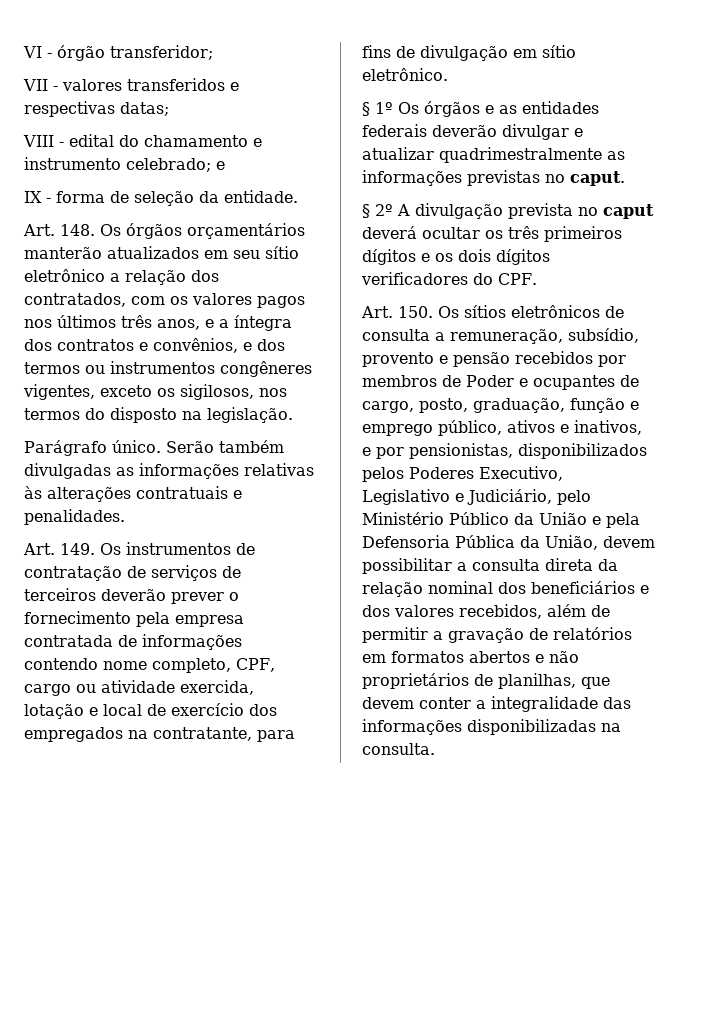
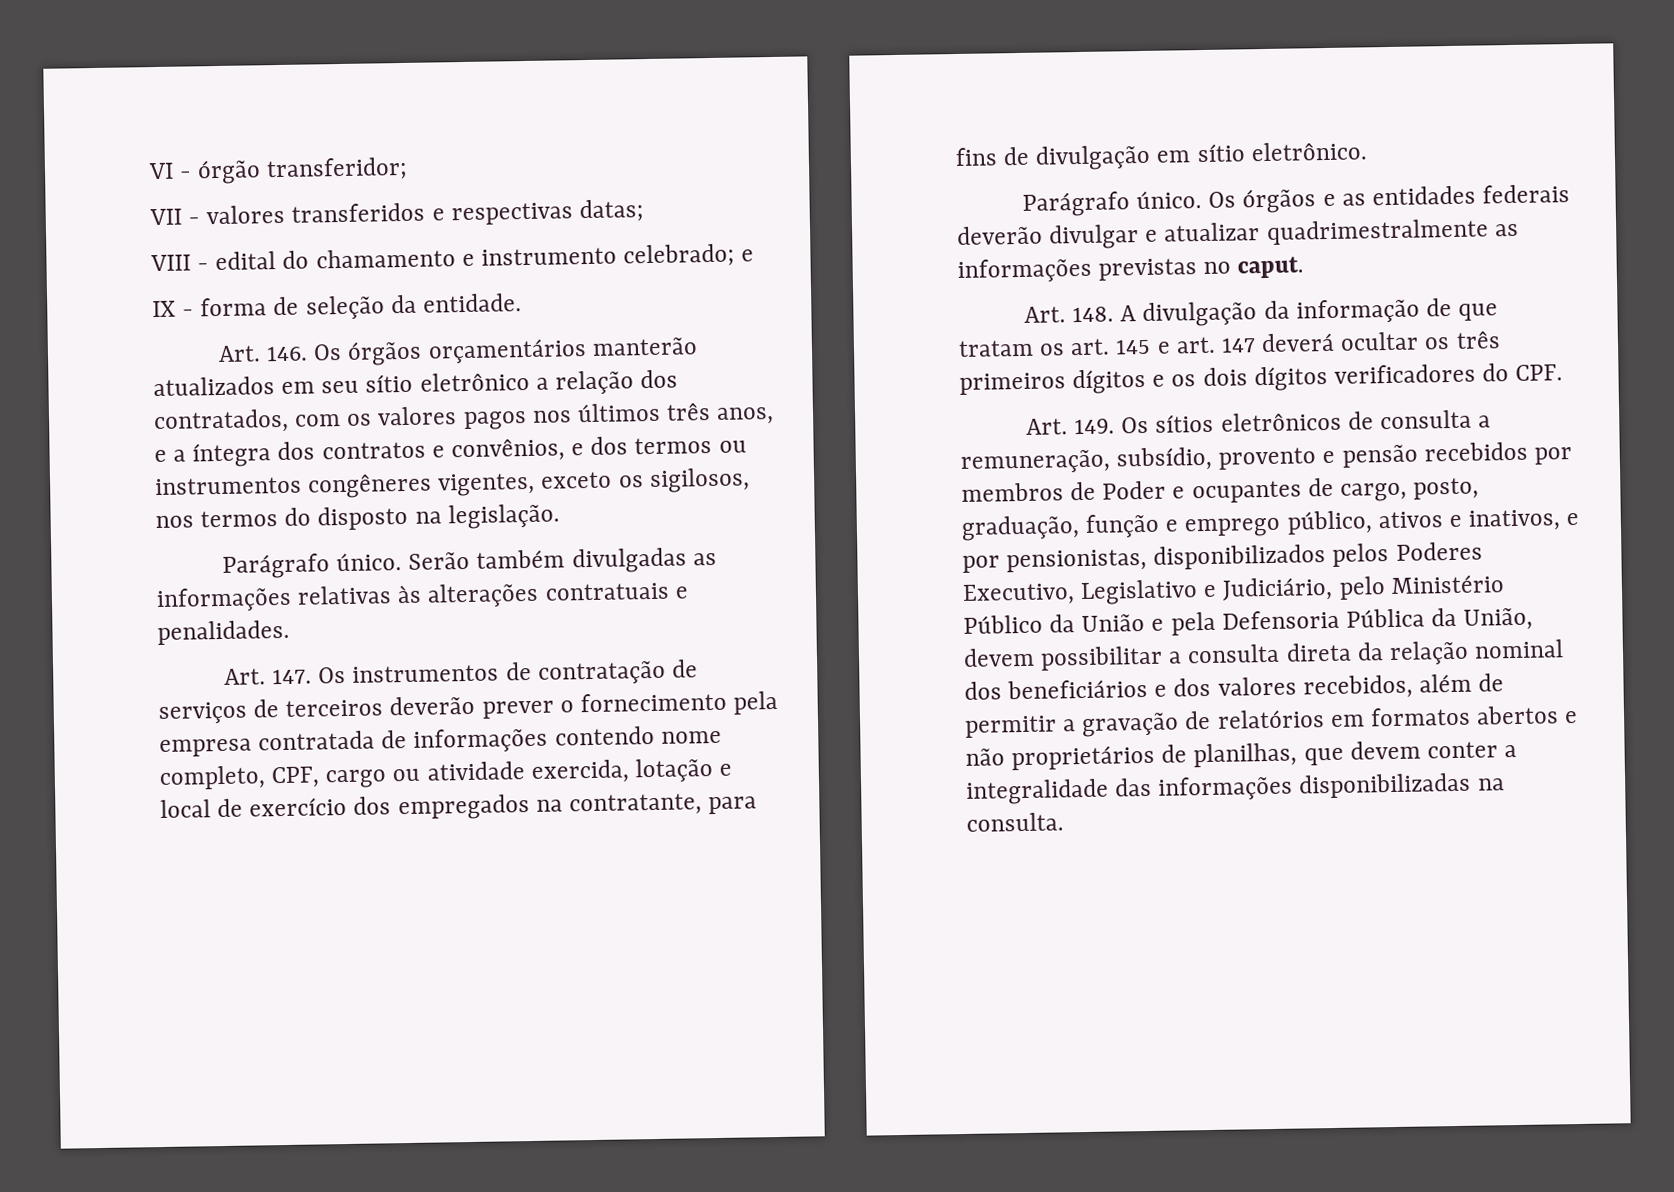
- Art. 148. Os órgãos orçamentários manterão atualizados em seu sítio eletrônico a relação dos contratados, com os valores pagos nos últimos três anos, e a íntegra dos contratos e convênios, e dos termos ou instrumentos congêneres vigentes, exceto os sigilosos, nos termos do disposto na legislação.
+ Art. 146. Os órgãos orçamentários manterão atualizados em seu sítio eletrônico a relação dos contratados, com os valores pagos nos últimos três anos, e a íntegra dos contratos e convênios, e dos termos ou instrumentos congêneres vigentes, exceto os sigilosos, nos termos do disposto na legislação.
- Art. 149. Os instrumentos de contratação de serviços de terceiros deverão prever o fornecimento pela empresa contratada de informações contendo nome completo, CPF, cargo ou atividade exercida, lotação e local de exercício dos empregados na contratante, para fins de divulgação em sítio eletrônico.
+ Art. 147. Os instrumentos de contratação de serviços de terceiros deverão prever o fornecimento pela empresa contratada de informações contendo nome completo, CPF, cargo ou atividade exercida, lotação e local de exercício dos empregados na contratante, para fins de divulgação em sítio eletrônico.
- § 1º Os órgãos e as entidades federais deverão divulgar e atualizar quadrimestralmente as informações previstas no caput.
+ Parágrafo único. Os órgãos e as entidades federais deverão divulgar e atualizar quadrimestralmente as informações previstas no caput.
- § 2º A divulgação prevista no caput deverá ocultar os três primeiros dígitos e os dois dígitos verificadores do CPF.
+ Art. 148. A divulgação da informação de que tratam os art. 145 e art. 147 deverá ocultar os três primeiros dígitos e os dois dígitos verificadores do CPF.
- Art. 150. Os sítios eletrônicos de consulta a remuneração, subsídio, provento e pensão recebidos por membros de Poder e ocupantes de cargo, posto, graduação, função e emprego público, ativos e inativos, e por pensionistas, disponibilizados pelos Poderes Executivo, Legislativo e Judiciário, pelo Ministério Público da União e pela Defensoria Pública da União, devem possibilitar a consulta direta da relação nominal dos beneficiários e dos valores recebidos, além de permitir a gravação de relatórios em formatos abertos e não proprietários de planilhas, que devem conter a integralidade das informações disponibilizadas na consulta.
+ Art. 149. Os sítios eletrônicos de consulta a remuneração, subsídio, provento e pensão recebidos por membros de Poder e ocupantes de cargo, posto, graduação, função e emprego público, ativos e inativos, e por pensionistas, disponibilizados pelos Poderes Executivo, Legislativo e Judiciário, pelo Ministério Público da União e pela Defensoria Pública da União, devem possibilitar a consulta direta da relação nominal dos beneficiários e dos valores recebidos, além de permitir a gravação de relatórios em formatos abertos e não proprietários de planilhas, que devem conter a integralidade das informações disponibilizadas na consulta.

